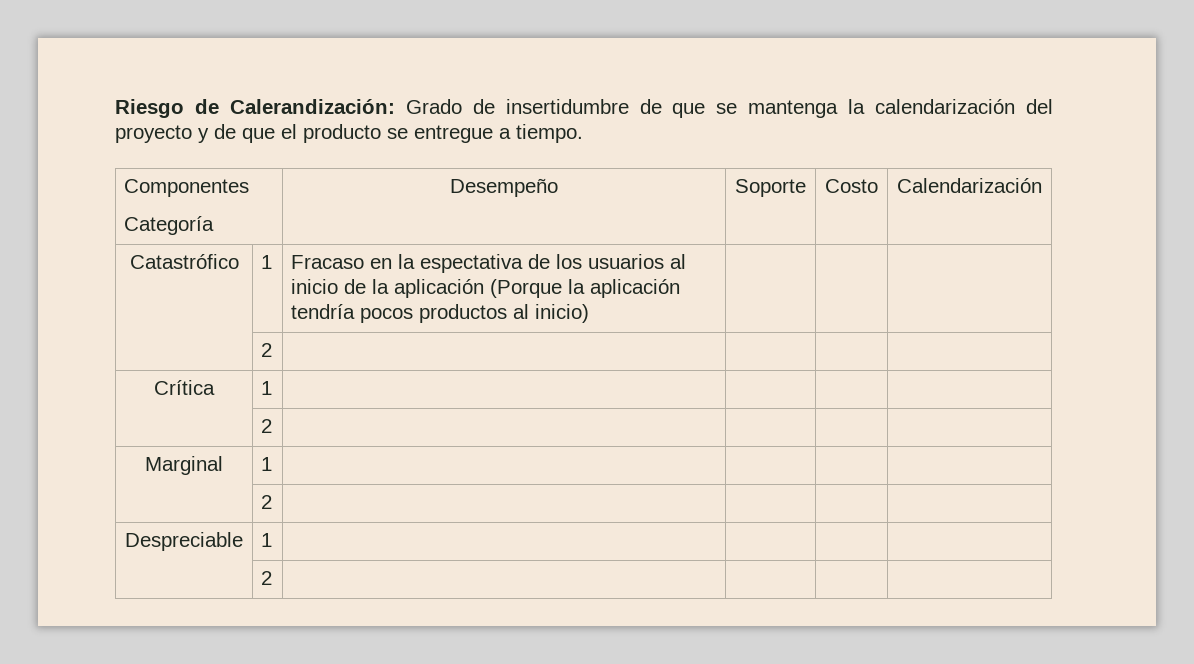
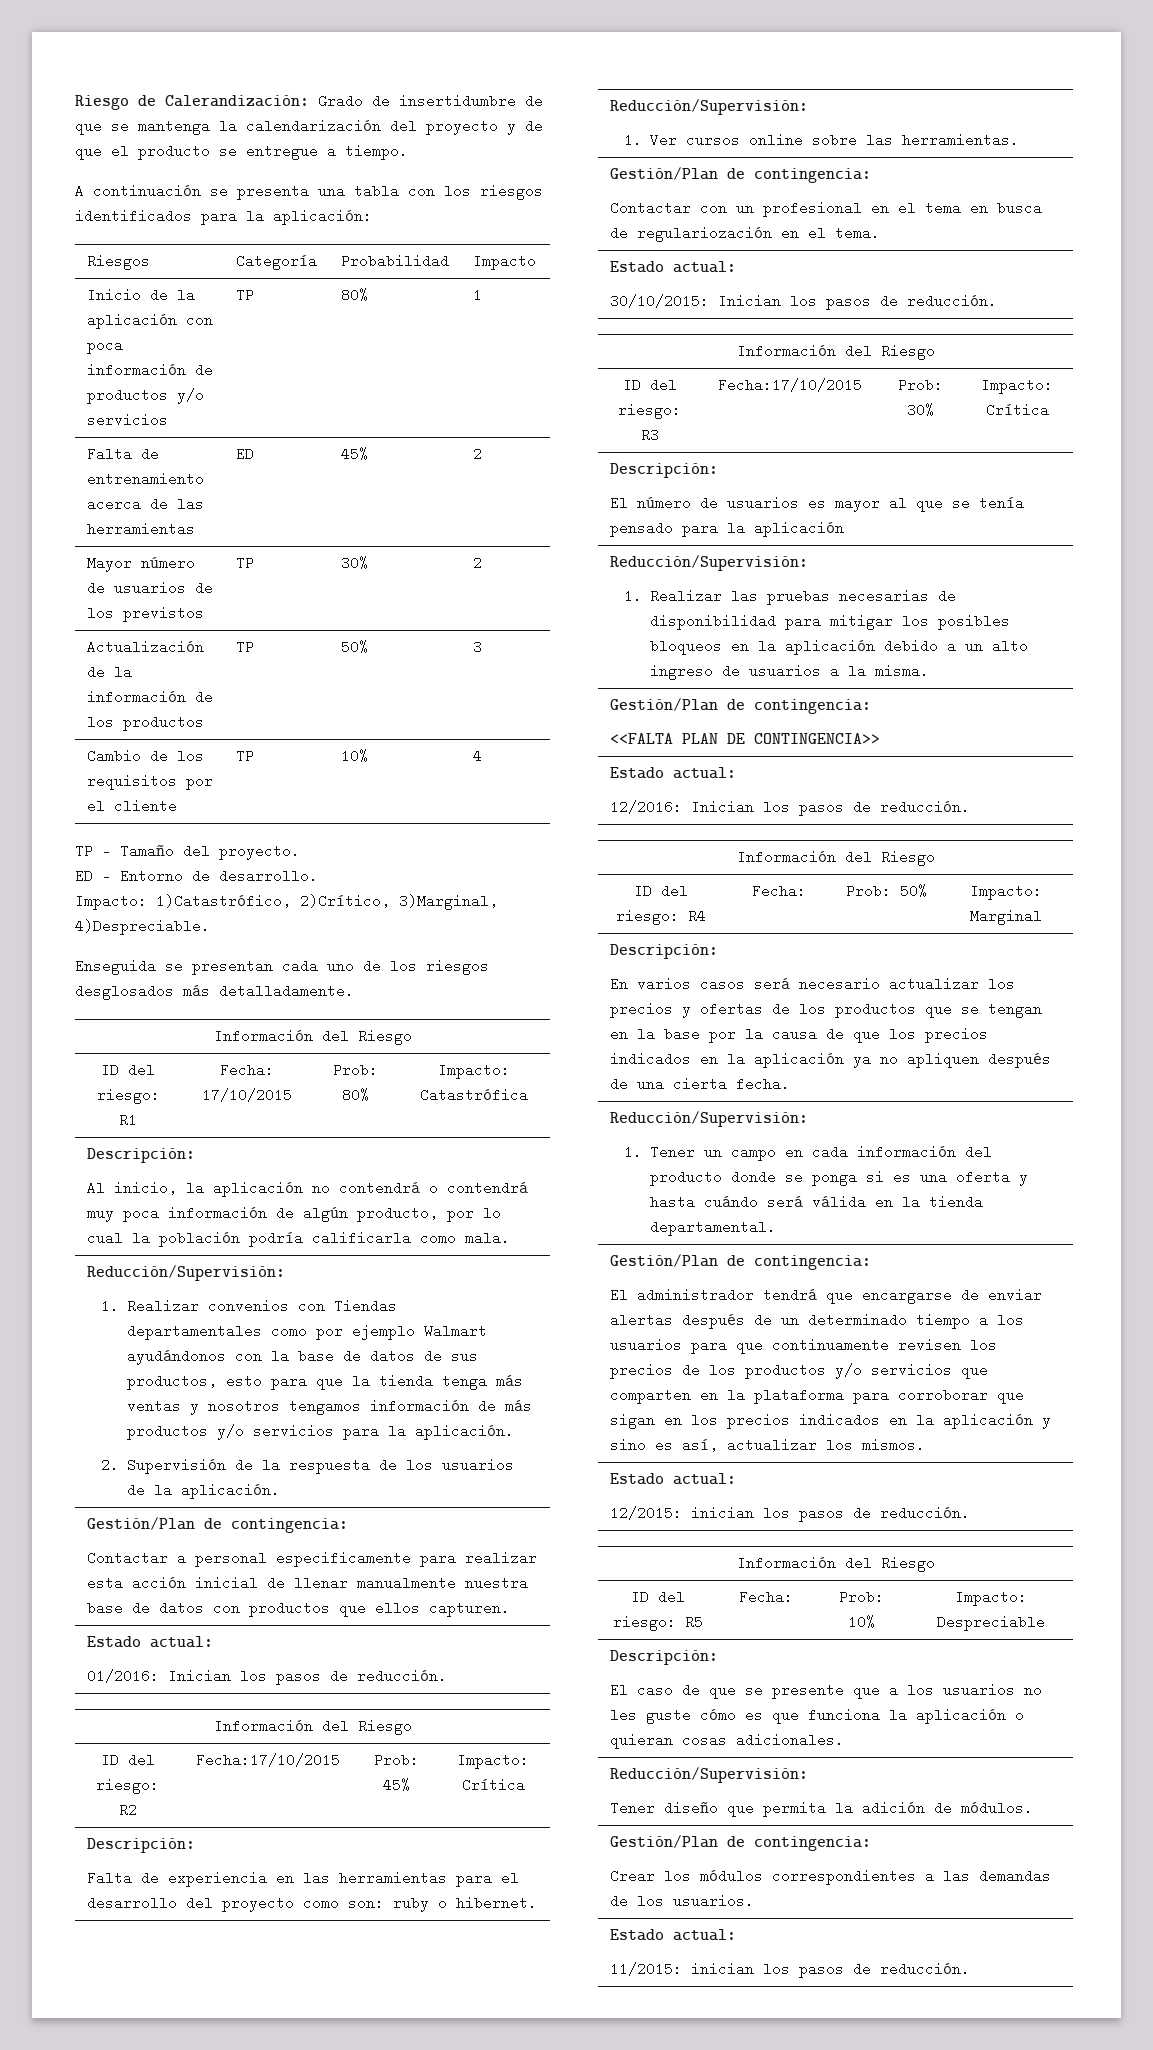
- Componentes
- Categoría | Desempeño | Soporte | Costo | Calendarización
- Catastrófico | 1 | Fracaso en la espectativa de los usuarios al inicio de la aplicación (Porque la aplicación tendría pocos productos al inicio) | | |
- | 2 | | | |
- Crítica | 1 | | | |
- | 2 | | | |
- Marginal | 1 | | | |
- | 2 | | | |
- Despreciable | 1 | | | |
- | 2 | | | |
+ A continuación se presenta una tabla con los riesgos identificados para la aplicación:
+ Riesgos | Categoría | Probabilidad | Impacto
+ Inicio de la aplicación con poca información de productos y/o servicios | TP | 80% | 1
+ Falta de entrenamiento acerca de las herramientas | ED | 45% | 2
+ Mayor número de usuarios de los previstos | TP | 30% | 2
+ Actualización de la información de los productos | TP | 50% | 3
+ Cambio de los requisitos por el cliente | TP | 10% | 4
+ TP – Tamaño del proyecto.
+ ED – Entorno de desarrollo.
+ Impacto: 1)Catastrófico, 2)Crítico, 3)Marginal, 4)Despreciable.
+ Enseguida se presentan cada uno de los riesgos desglosados más detalladamente.
+ Información del Riesgo
+ ID del riesgo: R1 | Fecha: 17/10/2015 | Prob: 80% | Impacto: Catastrófica
+ Descripción:
+ Al inicio, la aplicación no contendrá o contendrá muy poca información de algún producto, por lo cual la población podría calificarla como mala.
+ Reducción/Supervisión:
+ 1. Realizar convenios con Tiendas departamentales como por ejemplo Walmart ayudándonos con la base de datos de sus productos, esto para que la tienda tenga más ventas y nosotros tengamos información de más productos y/o servicios para la aplicación.
+ 2. Supervisión de la respuesta de los usuarios de la aplicación.
+ Gestión/Plan de contingencia:
+ Contactar a personal especificamente para realizar esta acción inicial de llenar manualmente nuestra base de datos con productos que ellos capturen.
+ Estado actual:
+ 01/2016: Inician los pasos de reducción.
+ Información del Riesgo
+ ID del riesgo: R2 | Fecha:17/10/2015 | Prob: 45% | Impacto: Crítica
+ Descripción:
+ Falta de experiencia en las herramientas para el desarrollo del proyecto como son: ruby o hibernet.
+ Reducción/Supervisión:
+ 1. Ver cursos online sobre las herramientas.
+ Gestión/Plan de contingencia:
+ Contactar con un profesional en el tema en busca de regulariozación en el tema.
+ Estado actual:
+ 30/10/2015: Inician los pasos de reducción.
+ Información del Riesgo
+ ID del riesgo: R3 | Fecha:17/10/2015 | Prob: 30% | Impacto: Crítica
+ Descripción:
+ El número de usuarios es mayor al que se tenía pensado para la aplicación
+ Reducción/Supervisión:
+ 1. Realizar las pruebas necesarias de disponibilidad para mitigar los posibles bloqueos en la aplicación debido a un alto ingreso de usuarios a la misma.
+ Gestión/Plan de contingencia:
+ <<FALTA PLAN DE CONTINGENCIA>>
+ Estado actual:
+ 12/2016: Inician los pasos de reducción.
+ Información del Riesgo
+ ID del riesgo: R4 | Fecha: | Prob: 50% | Impacto: Marginal
+ Descripción:
+ En varios casos será necesario actualizar los precios y ofertas de los productos que se tengan en la base por la causa de que los precios indicados en la aplicación ya no apliquen después de una cierta fecha.
+ Reducción/Supervisión:
+ 1. Tener un campo en cada información del producto donde se ponga si es una oferta y hasta cuándo será válida en la tienda departamental.
+ Gestión/Plan de contingencia:
+ El administrador tendrá que encargarse de enviar alertas después de un determinado tiempo a los usuarios para que continuamente revisen los precios de los productos y/o servicios que comparten en la plataforma para corroborar que sigan en los precios indicados en la aplicación y sino es así, actualizar los mismos.
+ Estado actual:
+ 12/2015: inician los pasos de reducción.
+ Información del Riesgo
+ ID del riesgo: R5 | Fecha: | Prob: 10% | Impacto: Despreciable
+ Descripción:
+ El caso de que se presente que a los usuarios no les guste cómo es que funciona la aplicación o quieran cosas adicionales.
+ Reducción/Supervisión:
+ Tener diseño que permita la adición de módulos.
+ Gestión/Plan de contingencia:
+ Crear los módulos correspondientes a las demandas de los usuarios.
+ Estado actual:
+ 11/2015: inician los pasos de reducción.

